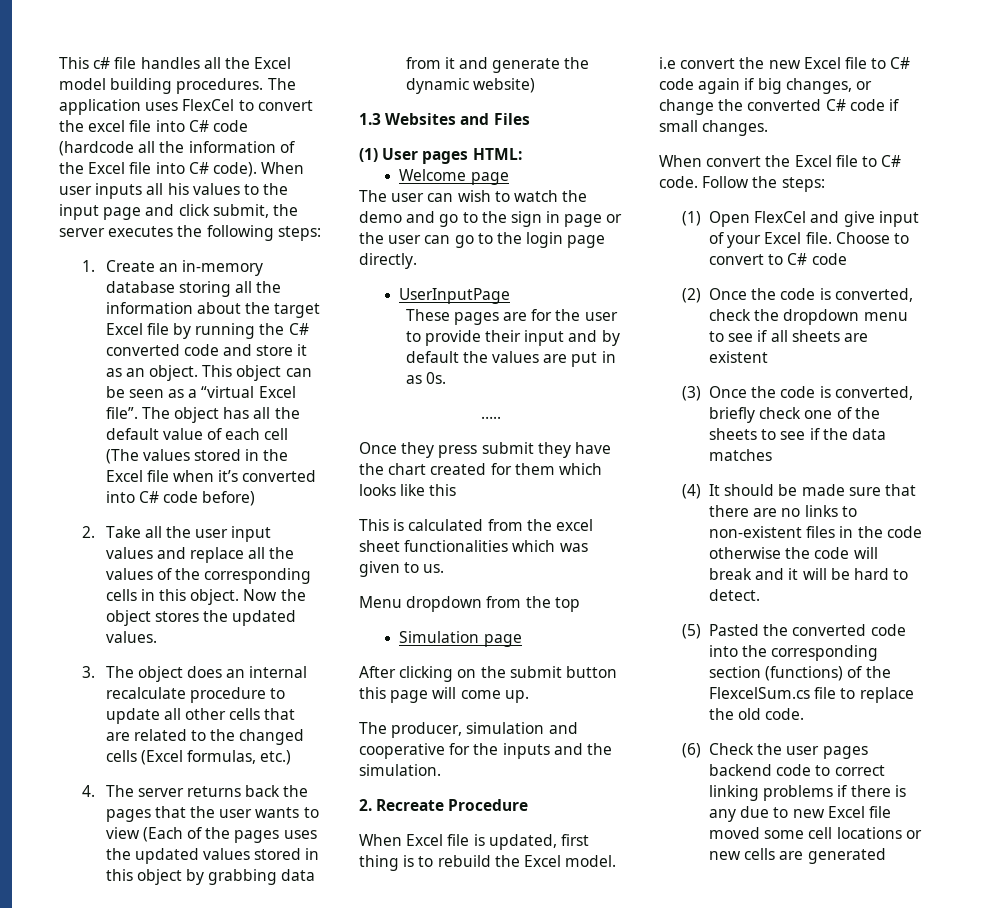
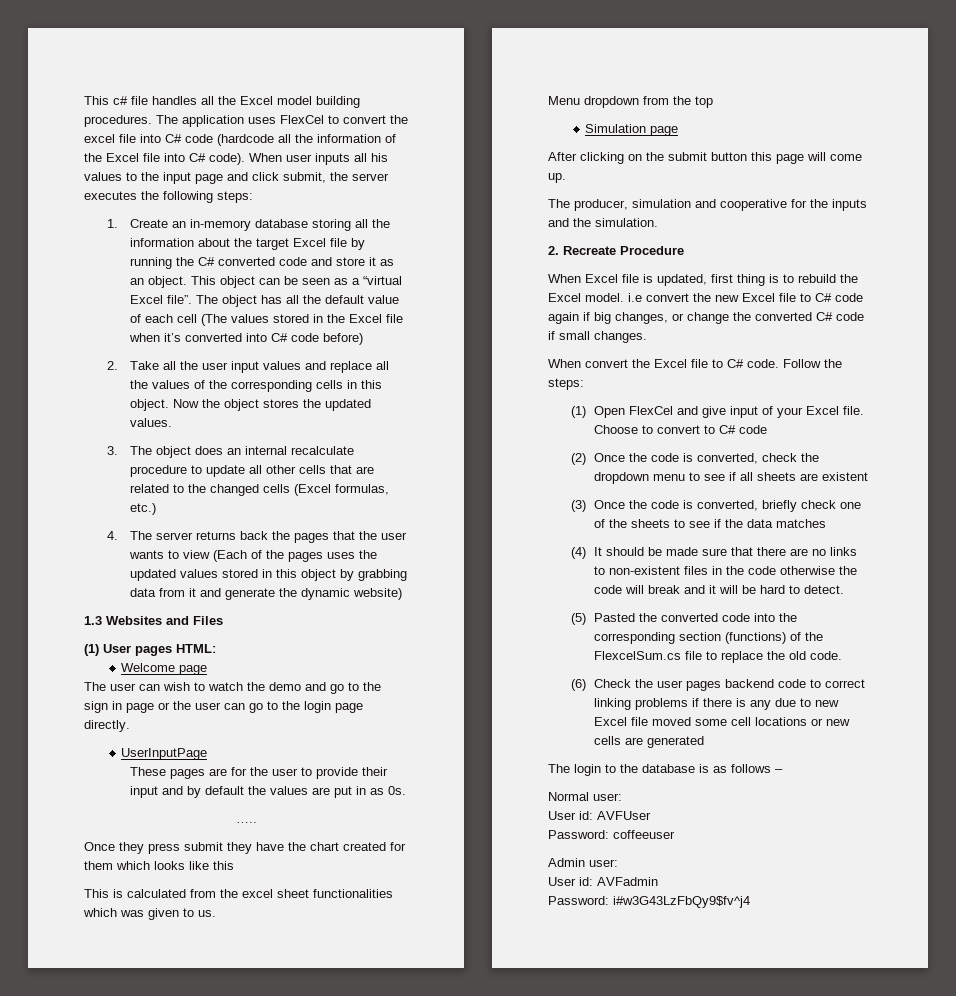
+ The login to the database is as follows –
+ Normal user:
+ User id: AVFUser
+ Password: coffeeuser
+ Admin user:
+ User id: AVFadmin
+ Password: i#w3G43LzFbQy9$fv^j4

